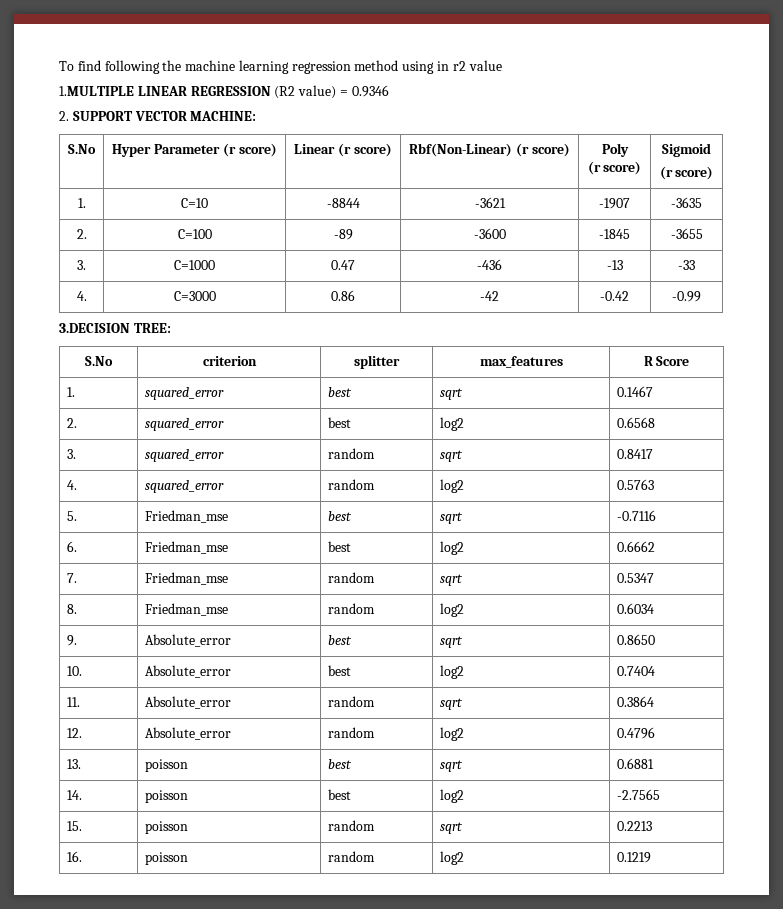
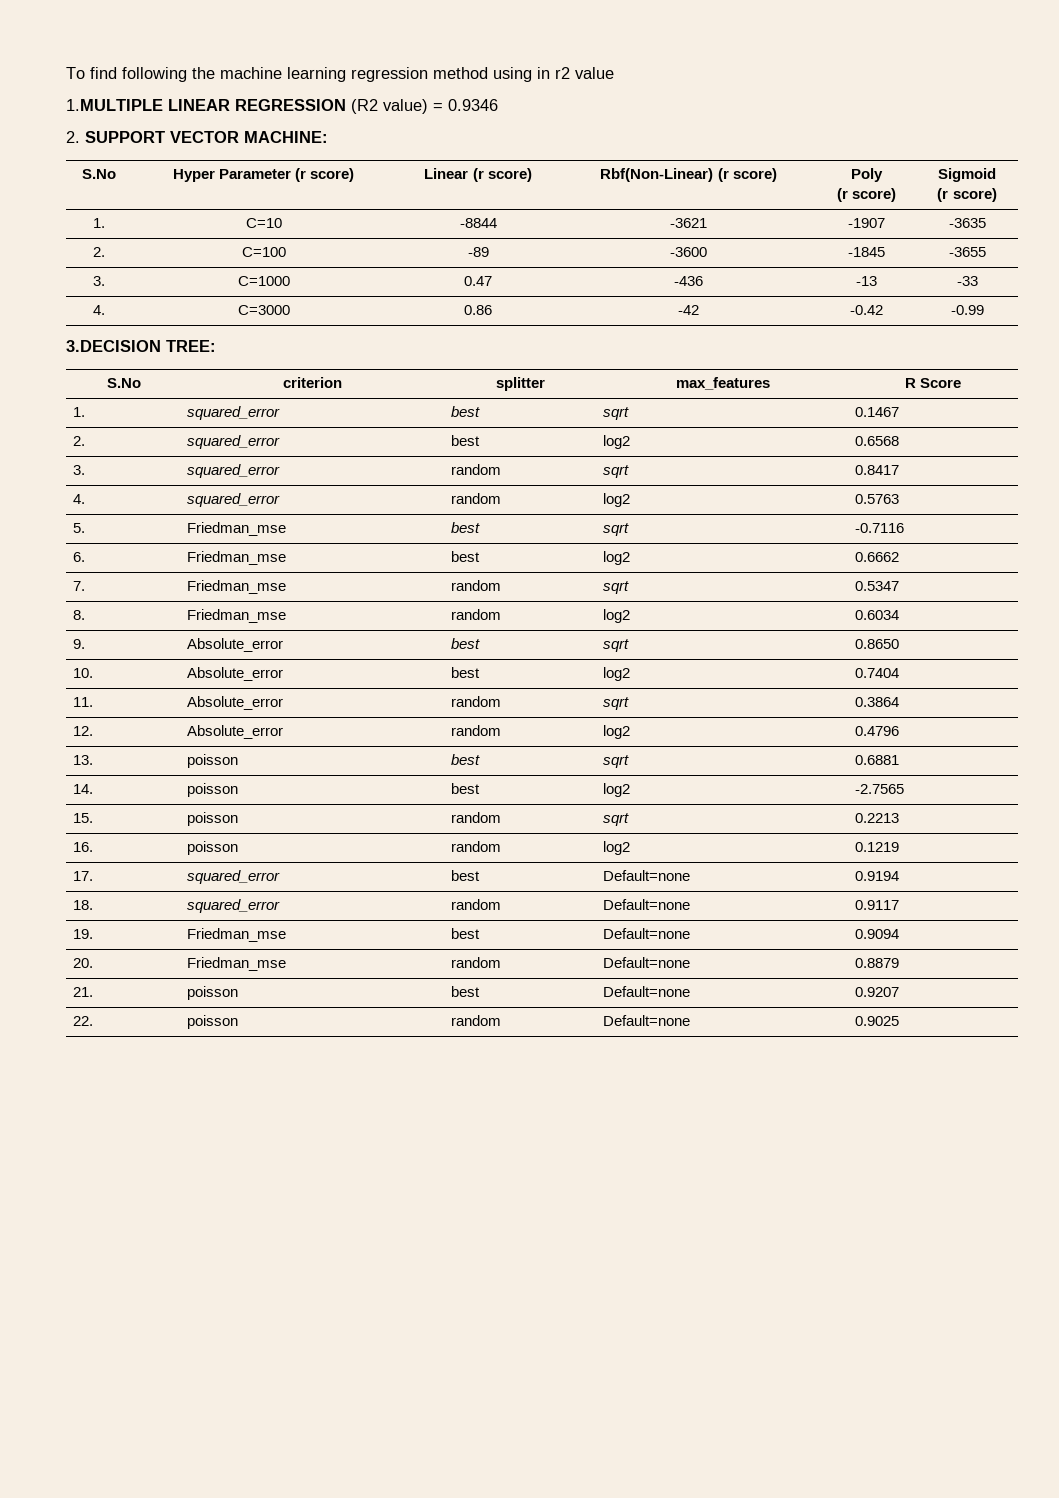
+ 17. | squared_error | best | Default=none | 0.9194
+ 18. | squared_error | random | Default=none | 0.9117
+ 19. | Friedman_mse | best | Default=none | 0.9094
+ 20. | Friedman_mse | random | Default=none | 0.8879
+ 21. | poisson | best | Default=none | 0.9207
+ 22. | poisson | random | Default=none | 0.9025

